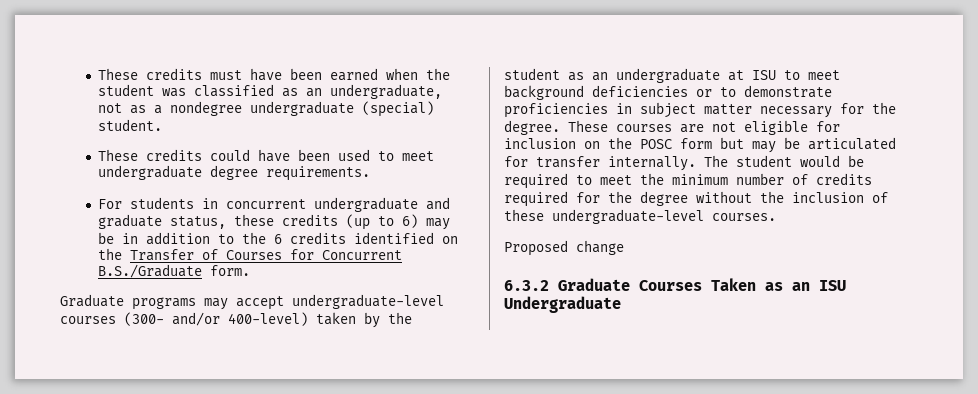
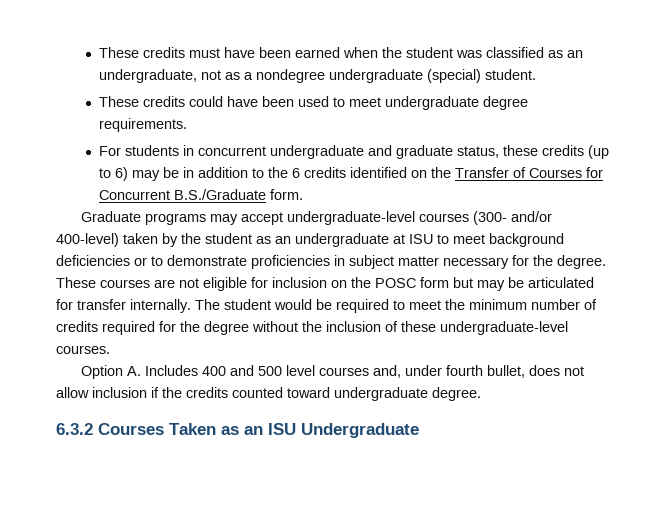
- Proposed change
+ Option A. Includes 400 and 500 level courses and, under fourth bullet, does not allow inclusion if the credits counted toward undergraduate degree.
- 6.3.2 Graduate Courses Taken as an ISU Undergraduate
+ 6.3.2 Courses Taken as an ISU Undergraduate

